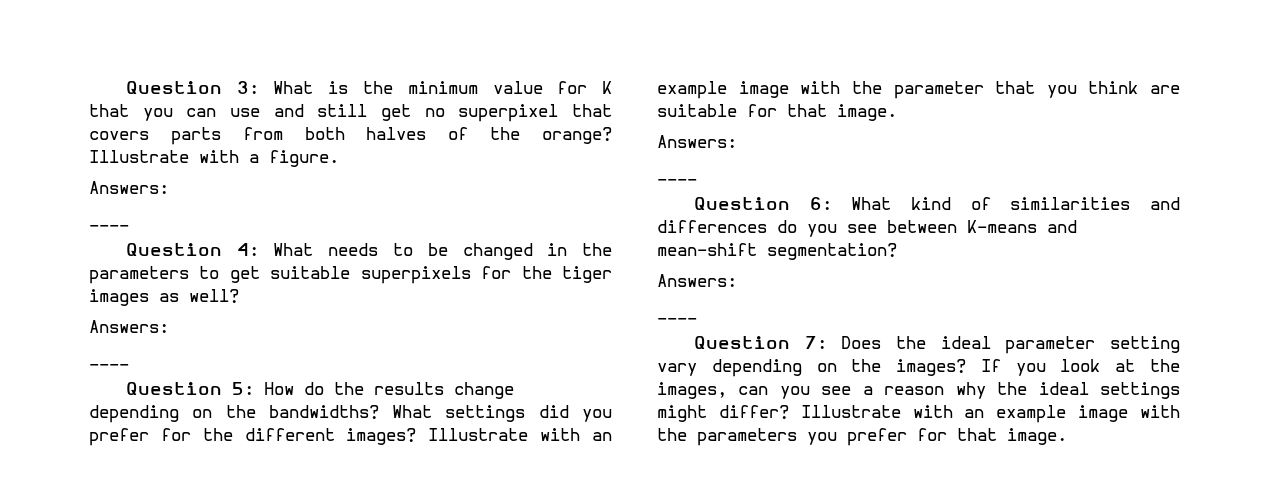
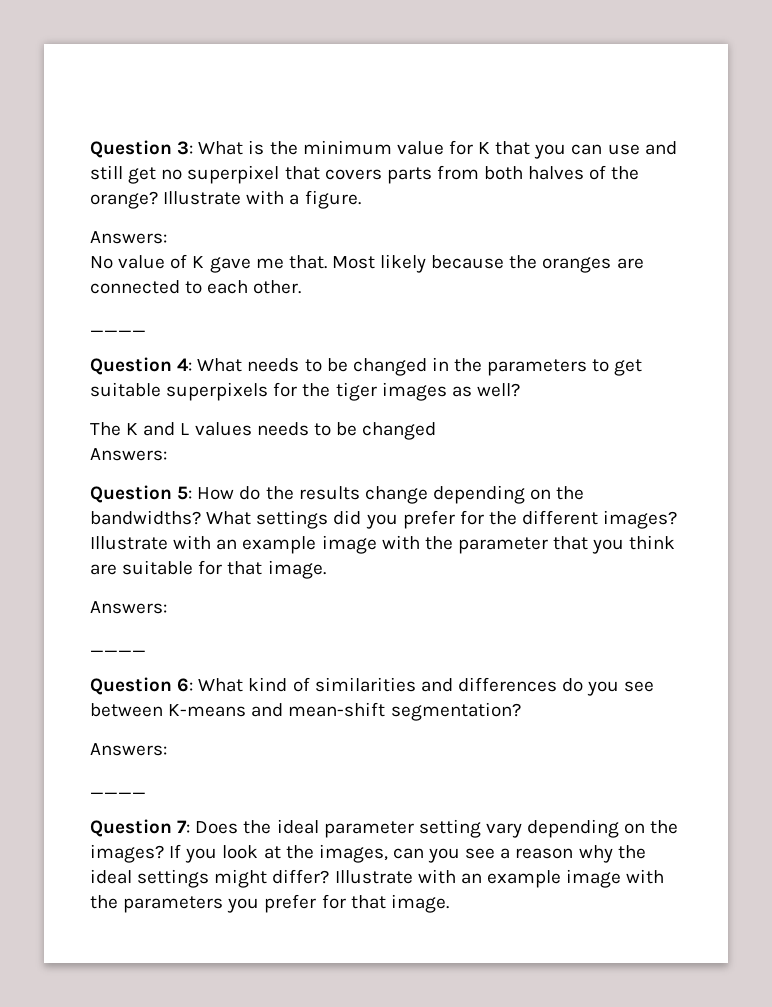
+ No value of K gave me that. Most likely because the oranges are connected to each other.
  Question 4: What needs to be changed in the parameters to get suitable superpixels for the tiger images as well?
+ The K and L values needs to be changed
  Answers:
- ____

